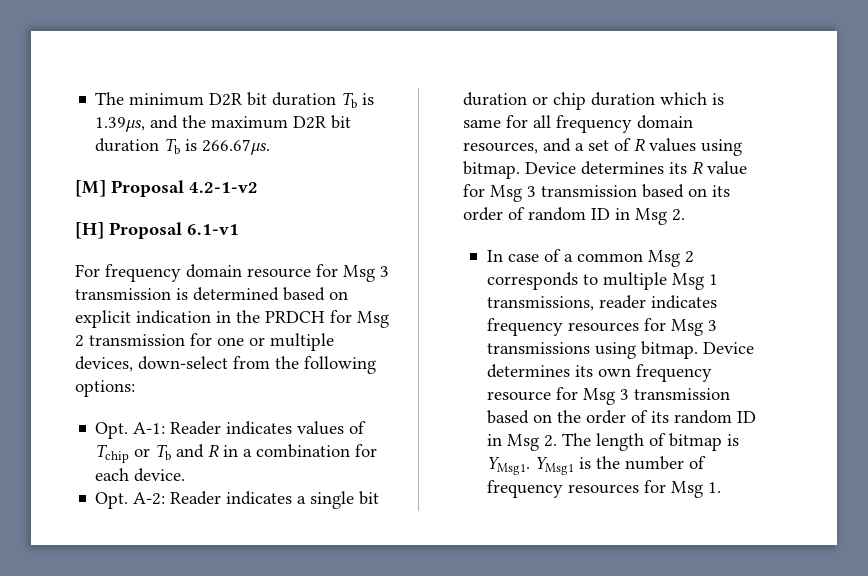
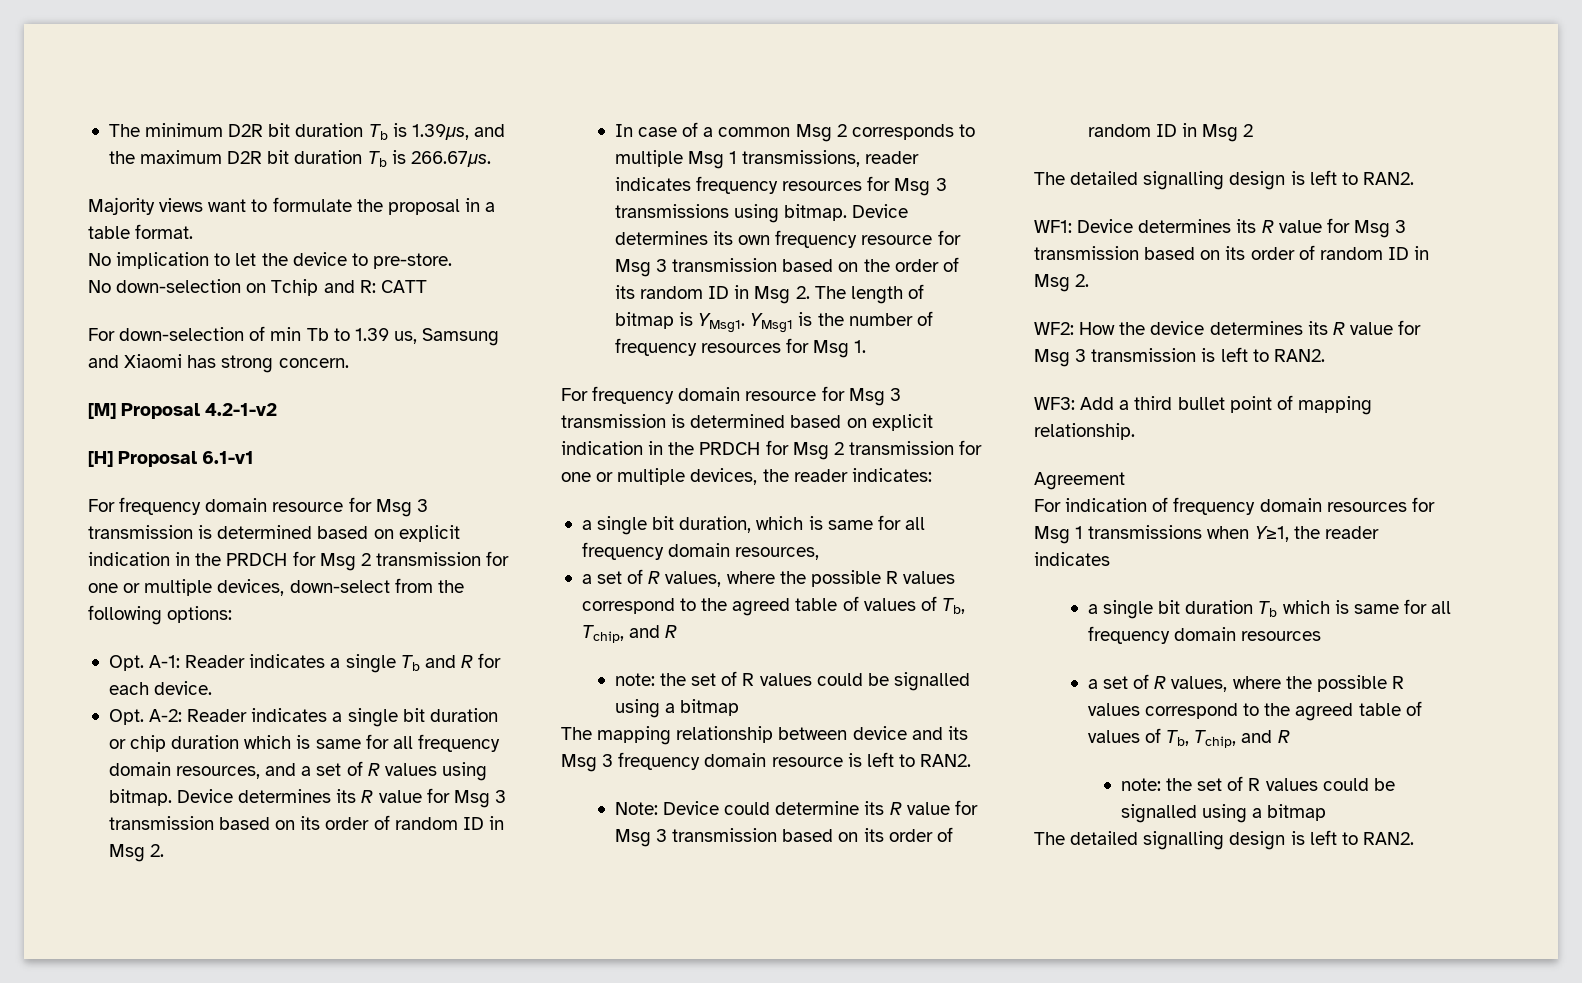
+ Majority views want to formulate the proposal in a table format.
+ No implication to let the device to pre-store.
+ No down-selection on Tchip and R: CATT
+ For down-selection of min Tb to 1.39 us, Samsung and Xiaomi has strong concern.
- Opt. A-1: Reader indicates values of Tchip or Tb and R in a combination for each device.
+ Opt. A-1: Reader indicates a single Tb and R for each device.
+ For frequency domain resource for Msg 3 transmission is determined based on explicit indication in the PRDCH for Msg 2 transmission for one or multiple devices, the reader indicates:
+ a single bit duration, which is same for all frequency domain resources,
+ a set of R values, where the possible R values correspond to the agreed table of values of Tb, Tchip, and R
+ note: the set of R values could be signalled using a bitmap
+ The mapping relationship between device and its Msg 3 frequency domain resource is left to RAN2.
+ Note: Device could determine its R value for Msg 3 transmission based on its order of random ID in Msg 2
+ The detailed signalling design is left to RAN2.
+ WF1: Device determines its R value for Msg 3 transmission based on its order of random ID in Msg 2.
+ WF2: How the device determines its R value for Msg 3 transmission is left to RAN2.
+ WF3: Add a third bullet point of mapping relationship.
+ Agreement
+ For indication of frequency domain resources for Msg 1 transmissions when Y≥1, the reader indicates
+ a single bit duration Tb which is same for all frequency domain resources
+ a set of R values, where the possible R values correspond to the agreed table of values of Tb, Tchip, and R
+ note: the set of R values could be signalled using a bitmap
+ The detailed signalling design is left to RAN2.

